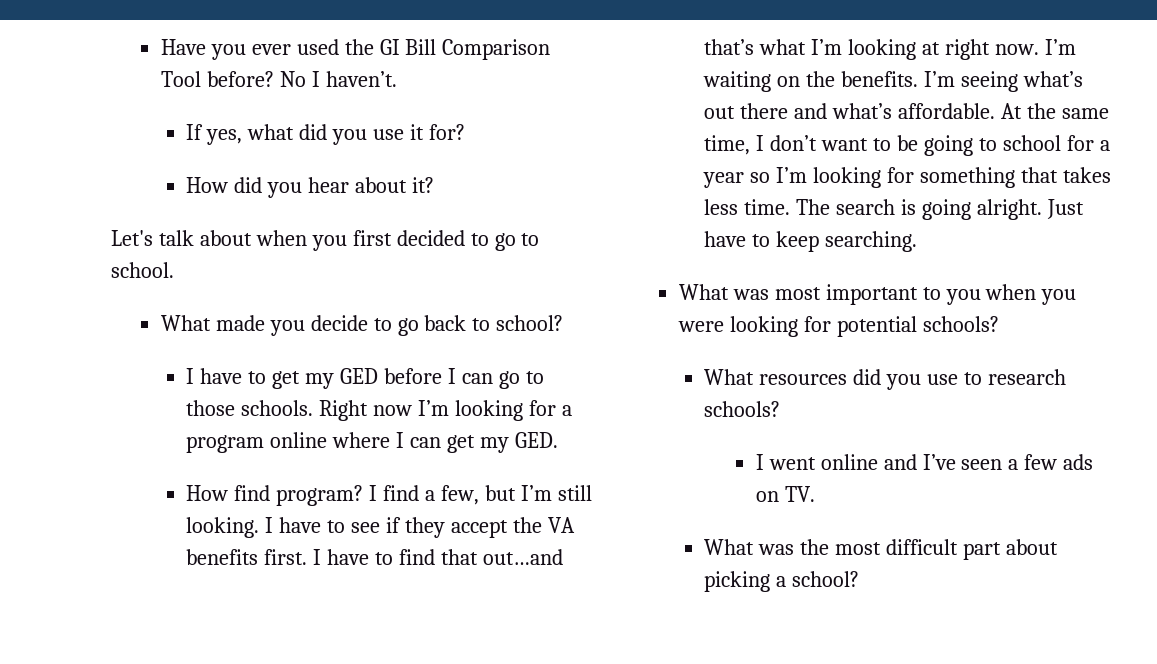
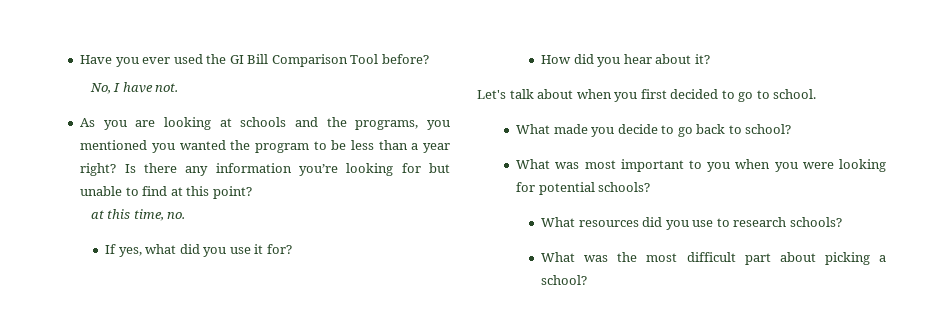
- Have you ever used the GI Bill Comparison Tool before? No I haven’t.
+ Have you ever used the GI Bill Comparison Tool before?
+ No, I have not.
+ As you are looking at schools and the programs, you mentioned you wanted the program to be less than a year right? Is there any information you’re looking for but unable to find at this point?
+ at this time, no.
- I have to get my GED before I can go to those schools. Right now I’m looking for a program online where I can get my GED.
- How find program? I find a few, but I’m still looking. I have to see if they accept the VA benefits first. I have to find that out…and that’s what I’m looking at right now. I’m waiting on the benefits. I’m seeing what’s out there and what’s affordable. At the same time, I don’t want to be going to school for a year so I’m looking for something that takes less time. The search is going alright. Just have to keep searching.
- I went online and I’ve seen a few ads on TV.

